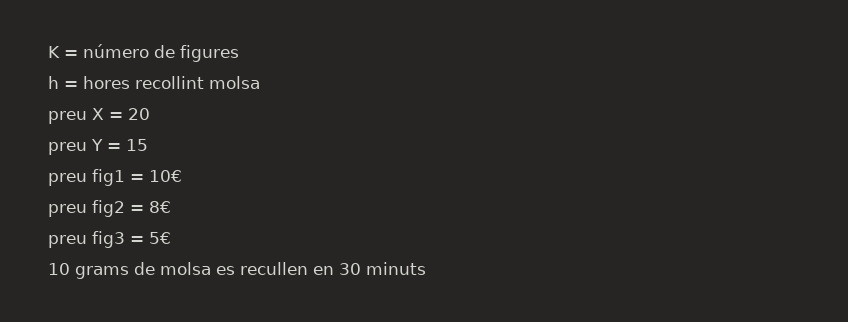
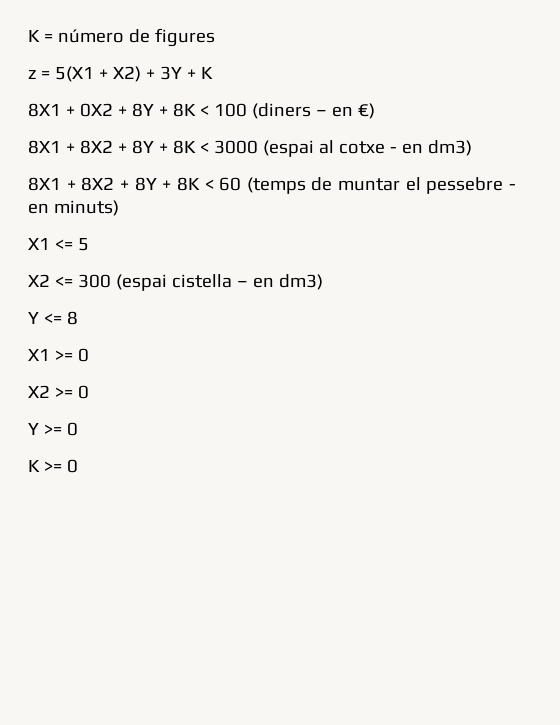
- h = hores recollint molsa
- preu X = 20
- preu Y = 15
- preu fig1 = 10€
- preu fig2 = 8€
- preu fig3 = 5€
- 10 grams de molsa es recullen en 30 minuts
+ z = 5(X1 + X2) + 3Y + K
+ 8X1 + 0X2 + 8Y + 8K < 100 (diners – en €)
+ 8X1 + 8X2 + 8Y + 8K < 3000 (espai al cotxe - en dm3)
+ 8X1 + 8X2 + 8Y + 8K < 60 (temps de muntar el pessebre - en minuts)
+ X1 <= 5
+ X2 <= 300 (espai cistella – en dm3)
+ Y <= 8
+ X1 >= 0
+ X2 >= 0
+ Y >= 0
+ K >= 0

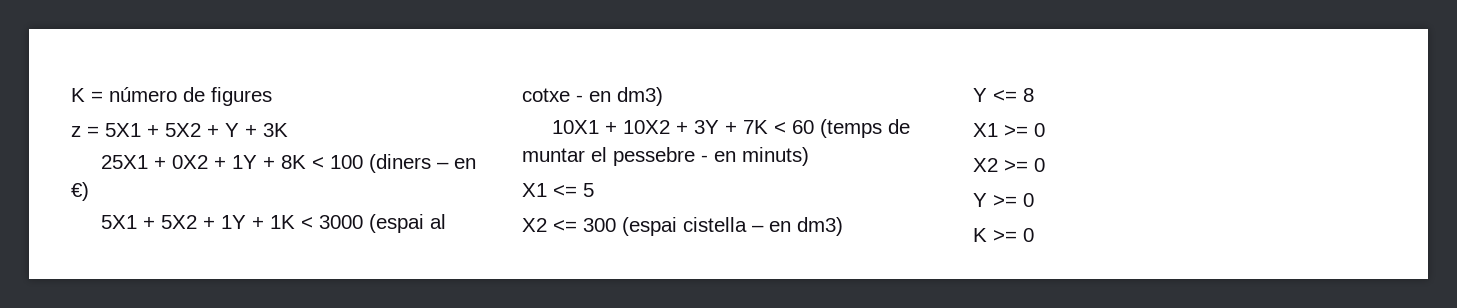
- z = 5(X1 + X2) + 3Y + K
- 8X1 + 0X2 + 8Y + 8K < 100 (diners – en €)
+ z = 5X1 + 5X2 + Y + 3K
+ 25X1 + 0X2 + 1Y + 8K < 100 (diners – en €)
- 8X1 + 8X2 + 8Y + 8K < 3000 (espai al cotxe - en dm3)
+ 5X1 + 5X2 + 1Y + 1K < 3000 (espai al cotxe - en dm3)
- 8X1 + 8X2 + 8Y + 8K < 60 (temps de muntar el pessebre - en minuts)
+ 10X1 + 10X2 + 3Y + 7K < 60 (temps de muntar el pessebre - en minuts)

